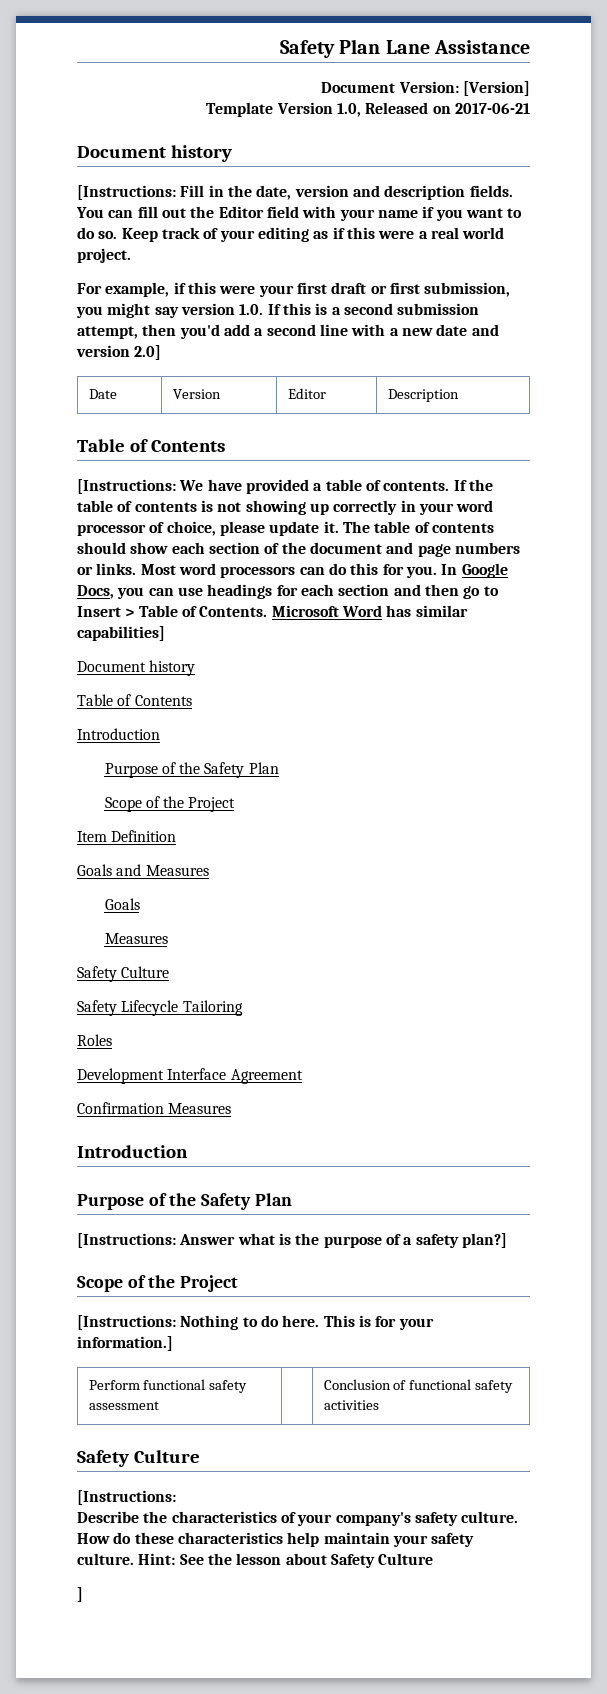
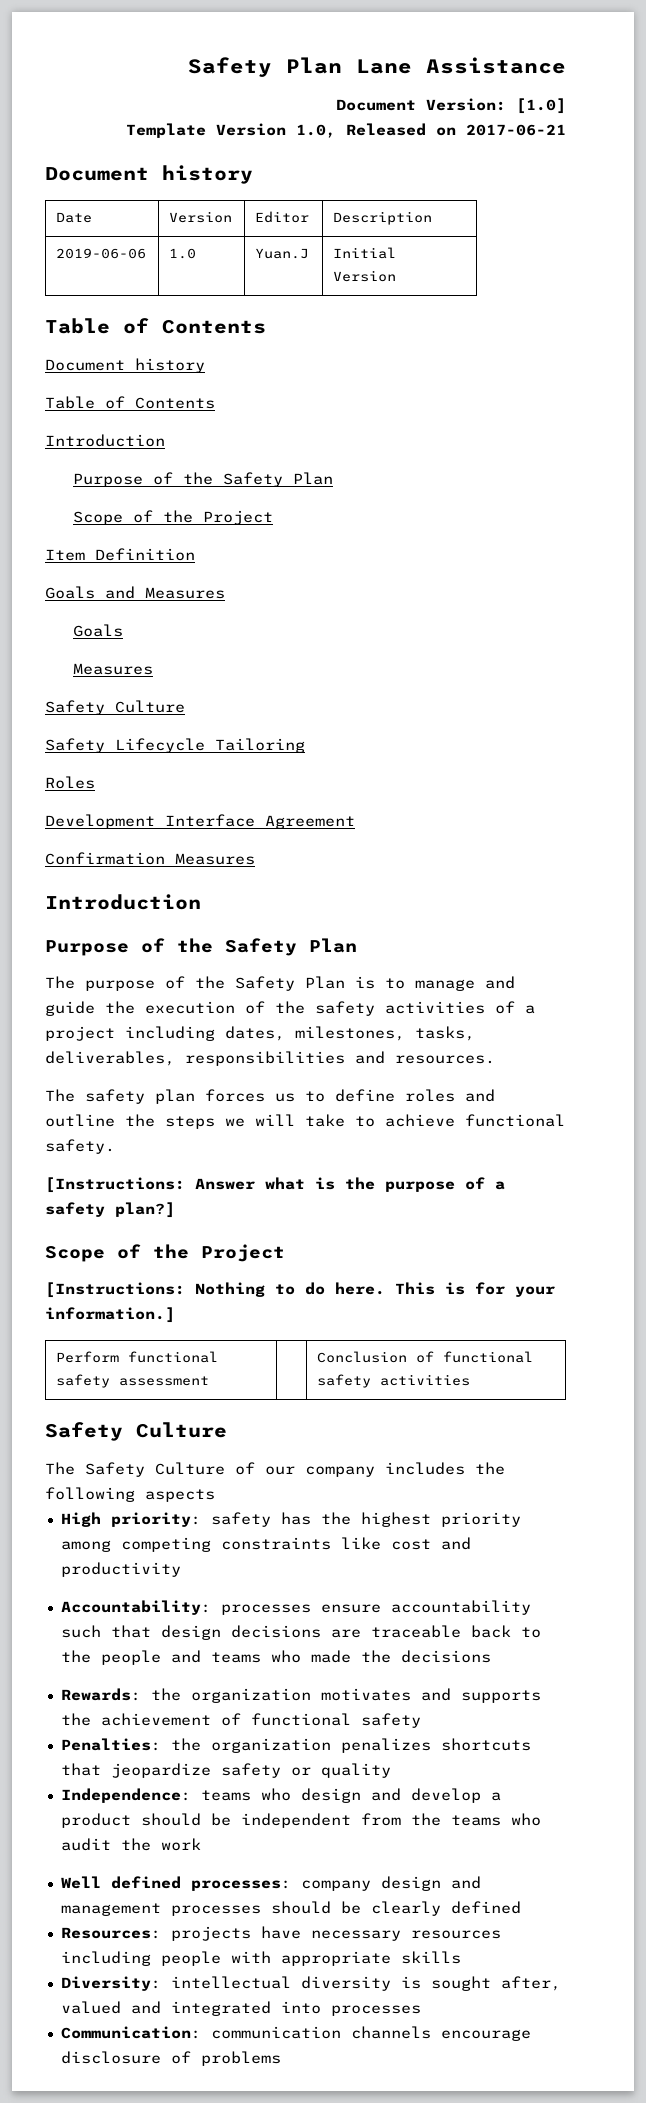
- Document Version: [Version]
+ Document Version: [1.0]
- [Instructions: Fill in the date, version and description fields. You can fill out the Editor field with your name if you want to do so. Keep track of your editing as if this were a real world project.
- For example, if this were your first draft or first submission, you might say version 1.0. If this is a second submission attempt, then you'd add a second line with a new date and version 2.0]
  Date | Version | Editor | Description
+ 2019-06-06 | 1.0 | Yuan.J | Initial Version
  Table of Contents
- [Instructions: We have provided a table of contents. If the table of contents is not showing up correctly in your word processor of choice, please update it. The table of contents should show each section of the document and page numbers or links. Most word processors can do this for you. In Google Docs, you can use headings for each section and then go to Insert > Table of Contents. Microsoft Word has similar capabilities]
+ The purpose of the Safety Plan is to manage and guide the execution of the safety activities of a project including dates, milestones, tasks, deliverables, responsibilities and resources.
+ The safety plan forces us to define roles and outline the steps we will take to achieve functional safety.
  Perform functional safety assessment | | Conclusion of functional safety activities
  Safety Culture
- [Instructions:
- Describe the characteristics of your company's safety culture. How do these characteristics help maintain your safety culture. Hint: See the lesson about Safety Culture
- ]
+ The Safety Culture of our company includes the following aspects
+ High priority: safety has the highest priority among competing constraints like cost and productivity
+ Accountability: processes ensure accountability such that design decisions are traceable back to the people and teams who made the decisions
+ Rewards: the organization motivates and supports the achievement of functional safety
+ Penalties: the organization penalizes shortcuts that jeopardize safety or quality
+ Independence: teams who design and develop a product should be independent from the teams who audit the work
+ Well defined processes: company design and management processes should be clearly defined
+ Resources: projects have necessary resources including people with appropriate skills
+ Diversity: intellectual diversity is sought after, valued and integrated into processes
+ Communication: communication channels encourage disclosure of problems

